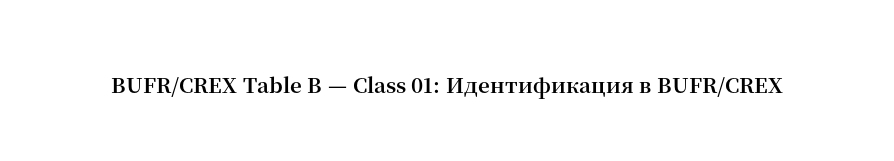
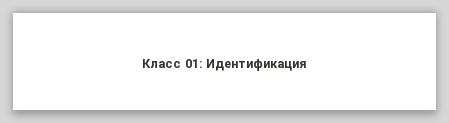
- BUFR/CREX Table B — Class 01: Идентификация в BUFR/CREX
+ Класс 01: Идентификация

